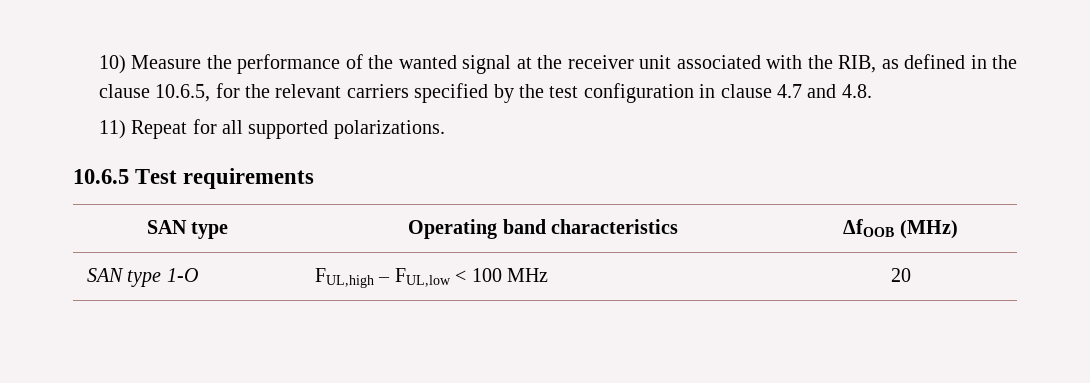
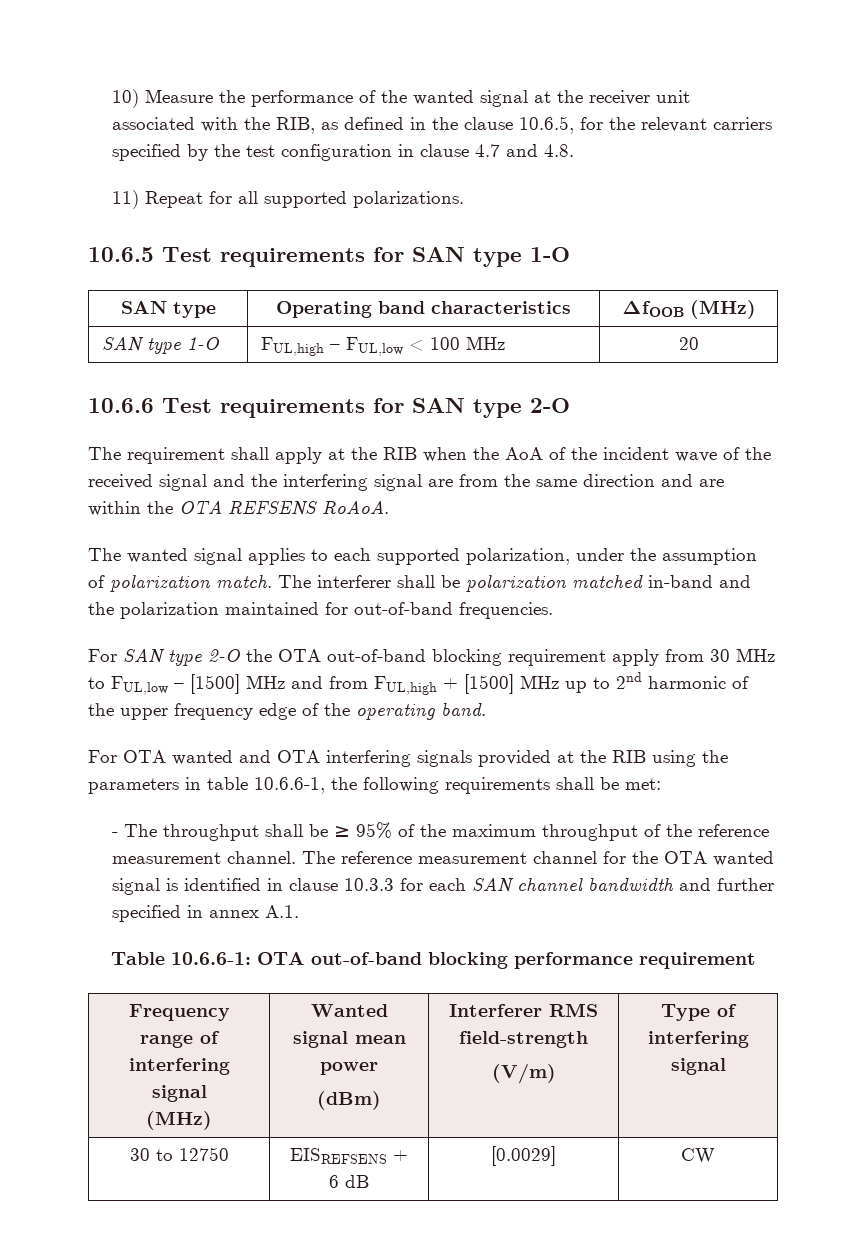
- 10.6.5 Test requirements
+ 10.6.5 Test requirements for SAN type 1-O
+ 10.6.6 Test requirements for SAN type 2-O
+ The requirement shall apply at the RIB when the AoA of the incident wave of the received signal and the interfering signal are from the same direction and are within the OTA REFSENS RoAoA.
+ The wanted signal applies to each supported polarization, under the assumption of polarization match. The interferer shall be polarization matched in-band and the polarization maintained for out-of-band frequencies.
+ For SAN type 2-O the OTA out-of-band blocking requirement apply from 30 MHz to FUL,low – [1500] MHz and from FUL,high + [1500] MHz up to 2nd harmonic of the upper frequency edge of the operating band.
+ For OTA wanted and OTA interfering signals provided at the RIB using the parameters in table 10.6.6-1, the following requirements shall be met:
+ - The throughput shall be ≥ 95% of the maximum throughput of the reference measurement channel. The reference measurement channel for the OTA wanted signal is identified in clause 10.3.3 for each SAN channel bandwidth and further specified in annex A.1.
+ Table 10.6.6-1: OTA out-of-band blocking performance requirement
+ Frequency range of interfering signal
+ (MHz) | Wanted signal mean power
+ (dBm) | Interferer RMS field-strength
+ (V/m) | Type of interfering signal
+ 30 to 12750 | EISREFSENS + 6 dB | [0.0029] | CW

